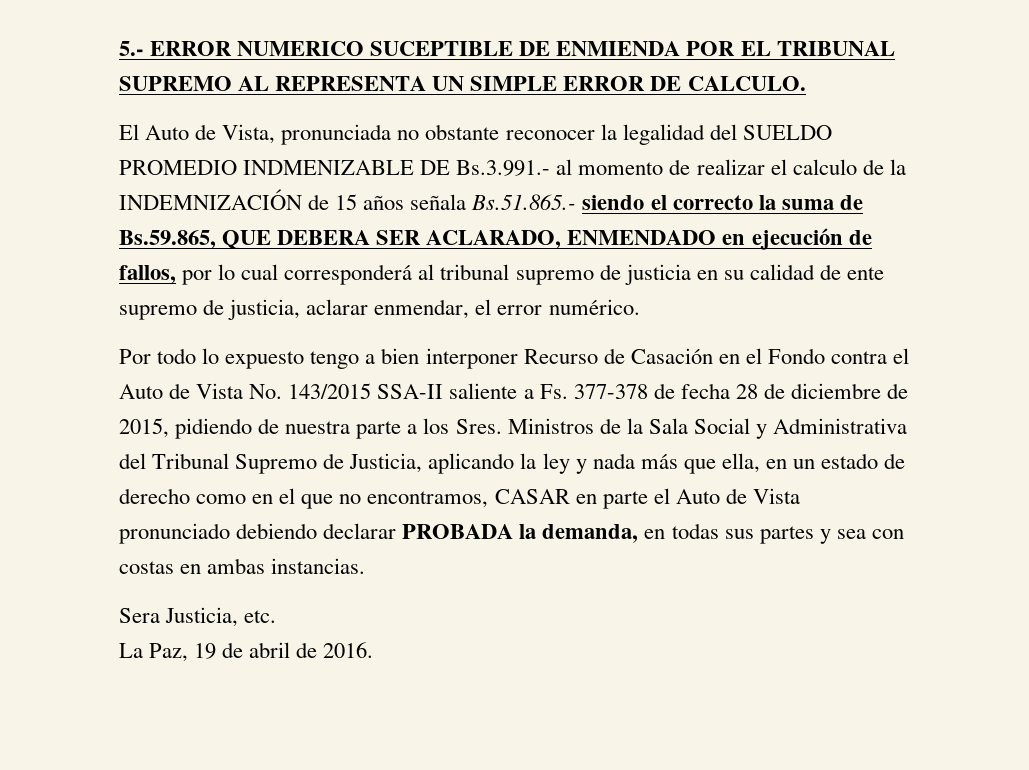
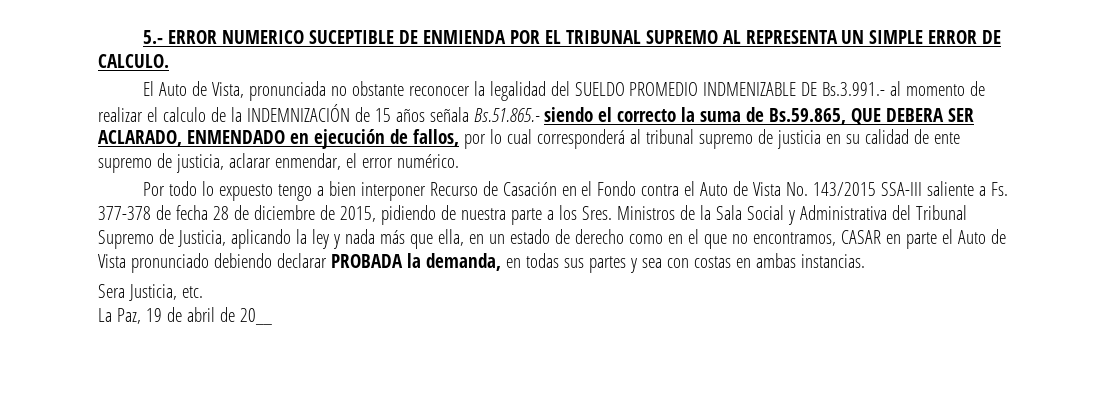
- Por todo lo expuesto tengo a bien interponer Recurso de Casación en el Fondo contra el Auto de Vista No. 143/2015 SSA-II saliente a Fs. 377-378 de fecha 28 de diciembre de 2015, pidiendo de nuestra parte a los Sres.
+ Por todo lo expuesto tengo a bien interponer Recurso de Casación en el Fondo contra el Auto de Vista No. 143/2015 SSA-III saliente a Fs. 377-378 de fecha 28 de diciembre de 2015, pidiendo de nuestra parte a los Sres.
- La Paz, 19 de abril de 2016.
+ La Paz, 19 de abril de 20__

